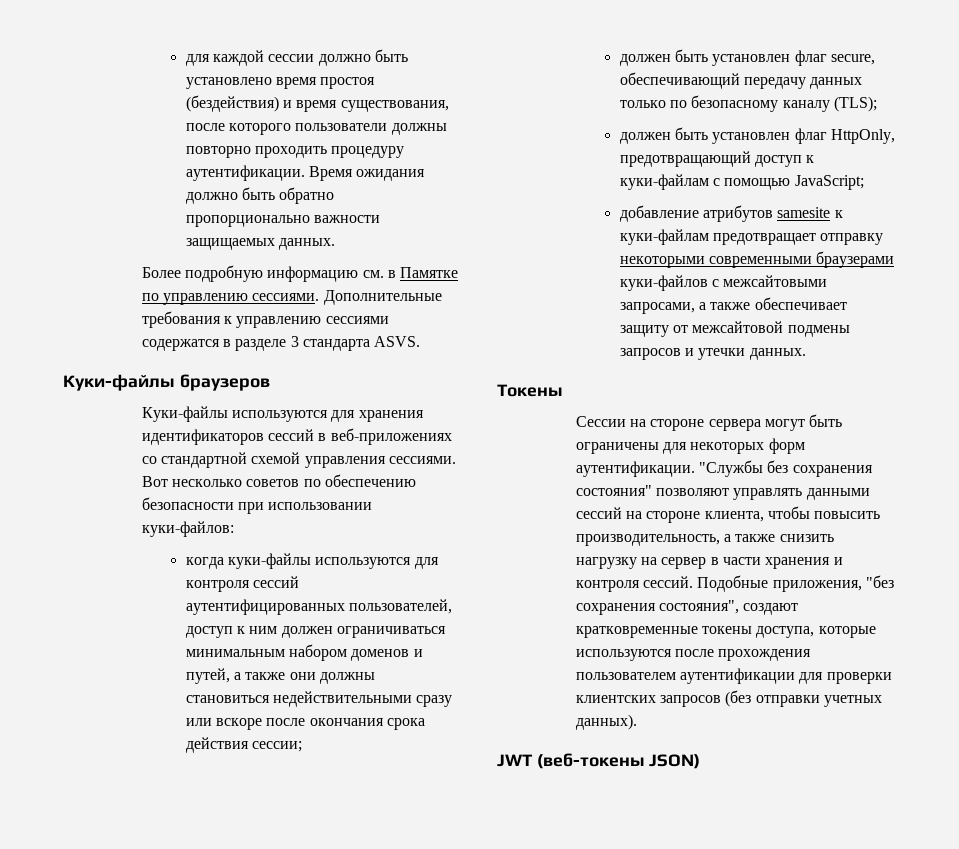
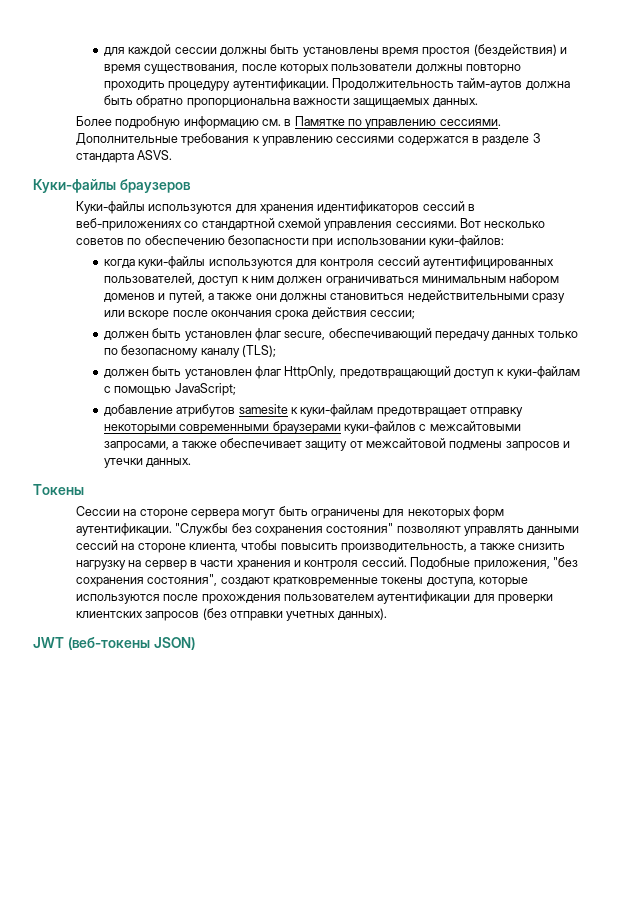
- для каждой сессии должно быть установлено время простоя (бездействия) и время существования, после которого пользователи должны повторно проходить процедуру аутентификации.
+ для каждой сессии должны быть установлены время простоя (бездействия) и время существования, после которых пользователи должны повторно проходить процедуру аутентификации.
- Время ожидания должно быть обратно пропорционально важности защищаемых данных.
+ Продолжительность тайм-аутов должна быть обратно пропорциональна важности защищаемых данных.

